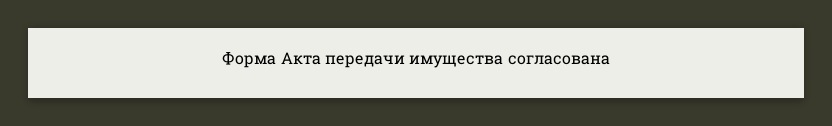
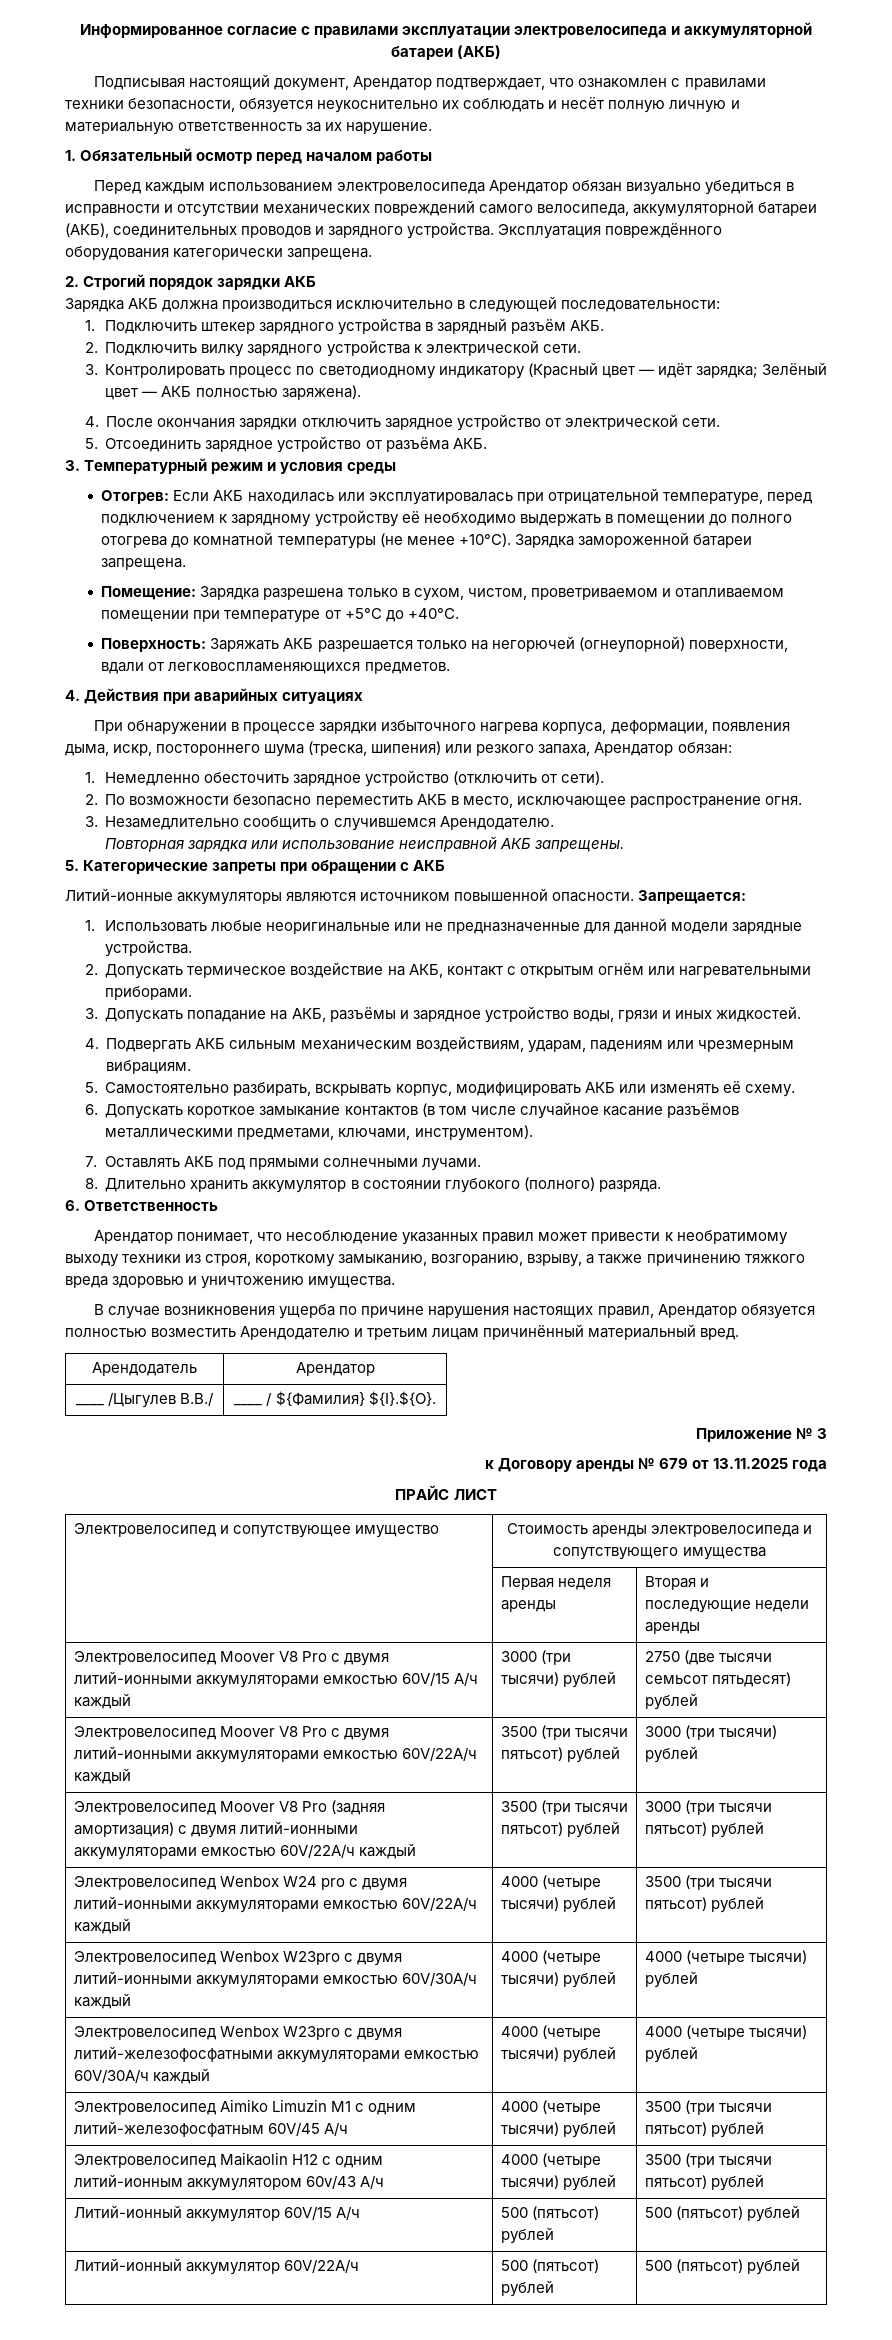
- Форма Акта передачи имущества согласована
+ Информированное согласие с правилами эксплуатации электровелосипеда и аккумуляторной батареи (АКБ)
+ Подписывая настоящий документ, Арендатор подтверждает, что ознакомлен с правилами техники безопасности, обязуется неукоснительно их соблюдать и несёт полную личную и материальную ответственность за их нарушение.
+ 1. Обязательный осмотр перед началом работы
+ Перед каждым использованием электровелосипеда Арендатор обязан визуально убедиться в исправности и отсутствии механических повреждений самого велосипеда, аккумуляторной батареи (АКБ), соединительных проводов и зарядного устройства. Эксплуатация повреждённого оборудования категорически запрещена.
+ 2. Строгий порядок зарядки АКБ
+ Зарядка АКБ должна производиться исключительно в следующей последовательности:
+ 1. Подключить штекер зарядного устройства в зарядный разъём АКБ.
+ 2. Подключить вилку зарядного устройства к электрической сети.
+ 3. Контролировать процесс по светодиодному индикатору (Красный цвет — идёт зарядка; Зелёный цвет — АКБ полностью заряжена).
+ 4. После окончания зарядки отключить зарядное устройство от электрической сети.
+ 5. Отсоединить зарядное устройство от разъёма АКБ.
+ 3. Температурный режим и условия среды
+ Отогрев: Если АКБ находилась или эксплуатировалась при отрицательной температуре, перед подключением к зарядному устройству её необходимо выдержать в помещении до полного отогрева до комнатной температуры (не менее +10°C). Зарядка замороженной батареи запрещена.
+ Помещение: Зарядка разрешена только в сухом, чистом, проветриваемом и отапливаемом помещении при температуре от +5°C до +40°C.
+ Поверхность: Заряжать АКБ разрешается только на негорючей (огнеупорной) поверхности, вдали от легковоспламеняющихся предметов.
+ 4. Действия при аварийных ситуациях
+ При обнаружении в процессе зарядки избыточного нагрева корпуса, деформации, появления дыма, искр, постороннего шума (треска, шипения) или резкого запаха, Арендатор обязан:
+ 1. Немедленно обесточить зарядное устройство (отключить от сети).
+ 2. По возможности безопасно переместить АКБ в место, исключающее распространение огня.
+ 3. Незамедлительно сообщить о случившемся Арендодателю.
+ Повторная зарядка или использование неисправной АКБ запрещены.
+ 5. Категорические запреты при обращении с АКБ
+ Литий-ионные аккумуляторы являются источником повышенной опасности. Запрещается:
+ 1. Использовать любые неоригинальные или не предназначенные для данной модели зарядные устройства.
+ 2. Допускать термическое воздействие на АКБ, контакт с открытым огнём или нагревательными приборами.
+ 3. Допускать попадание на АКБ, разъёмы и зарядное устройство воды, грязи и иных жидкостей.
+ 4. Подвергать АКБ сильным механическим воздействиям, ударам, падениям или чрезмерным вибрациям.
+ 5. Самостоятельно разбирать, вскрывать корпус, модифицировать АКБ или изменять её схему.
+ 6. Допускать короткое замыкание контактов (в том числе случайное касание разъёмов металлическими предметами, ключами, инструментом).
+ 7. Оставлять АКБ под прямыми солнечными лучами.
+ 8. Длительно хранить аккумулятор в состоянии глубокого (полного) разряда.
+ 6. Ответственность
+ Арендатор понимает, что несоблюдение указанных правил может привести к необратимому выходу техники из строя, короткому замыканию, возгоранию, взрыву, а также причинению тяжкого вреда здоровью и уничтожению имущества.
+ В случае возникновения ущерба по причине нарушения настоящих правил, Арендатор обязуется полностью возместить Арендодателю и третьим лицам причинённый материальный вред.
+ Арендодатель | Арендатор
+ ____ /Цыгулев В.В./ | ____ / ${Фамилия} ${I}.${O}.
+ Приложение № 3
+ к Договору аренды № 679 от 13.11.2025 года
+ ПРАЙС ЛИСТ
+ Электровелосипед и сопутствующее имущество | Стоимость аренды электровелосипеда и сопутствующего имущества
+ | Первая неделя аренды | Вторая и последующие недели аренды
+ Электровелосипед Moover V8 Pro с двумя литий-ионными аккумуляторами емкостью 60V/15 А/ч каждый | 3000 (три тысячи) рублей | 2750 (две тысячи семьсот пятьдесят) рублей
+ Электровелосипед Moover V8 Pro с двумя литий-ионными аккумуляторами емкостью 60V/22А/ч каждый | 3500 (три тысячи пятьсот) рублей | 3000 (три тысячи) рублей
+ Электровелосипед Moover V8 Pro (задняя амортизация) с двумя литий-ионными аккумуляторами емкостью 60V/22А/ч каждый | 3500 (три тысячи пятьсот) рублей | 3000 (три тысячи пятьсот) рублей
+ Электровелосипед Wenbox W24 pro с двумя литий-ионными аккумуляторами емкостью 60V/22А/ч каждый | 4000 (четыре тысячи) рублей | 3500 (три тысячи пятьсот) рублей
+ Электровелосипед Wenbox W23pro с двумя литий-ионными аккумуляторами емкостью 60V/30А/ч каждый | 4000 (четыре тысячи) рублей | 4000 (четыре тысячи) рублей
+ Электровелосипед Wenbox W23pro с двумя литий-железофосфатными аккумуляторами емкостью 60V/30А/ч каждый | 4000 (четыре тысячи) рублей | 4000 (четыре тысячи) рублей
+ Электровелосипед Aimiko Limuzin M1 с одним литий-железофосфатным 60V/45 A/ч | 4000 (четыре тысячи) рублей | 3500 (три тысячи пятьсот) рублей
+ Электровелосипед Maikaolin H12 с одним литий-ионным аккумулятором 60v/43 A/ч | 4000 (четыре тысячи) рублей | 3500 (три тысячи пятьсот) рублей
+ Литий-ионный аккумулятор 60V/15 А/ч | 500 (пятьсот) рублей | 500 (пятьсот) рублей
+ Литий-ионный аккумулятор 60V/22А/ч | 500 (пятьсот) рублей | 500 (пятьсот) рублей

